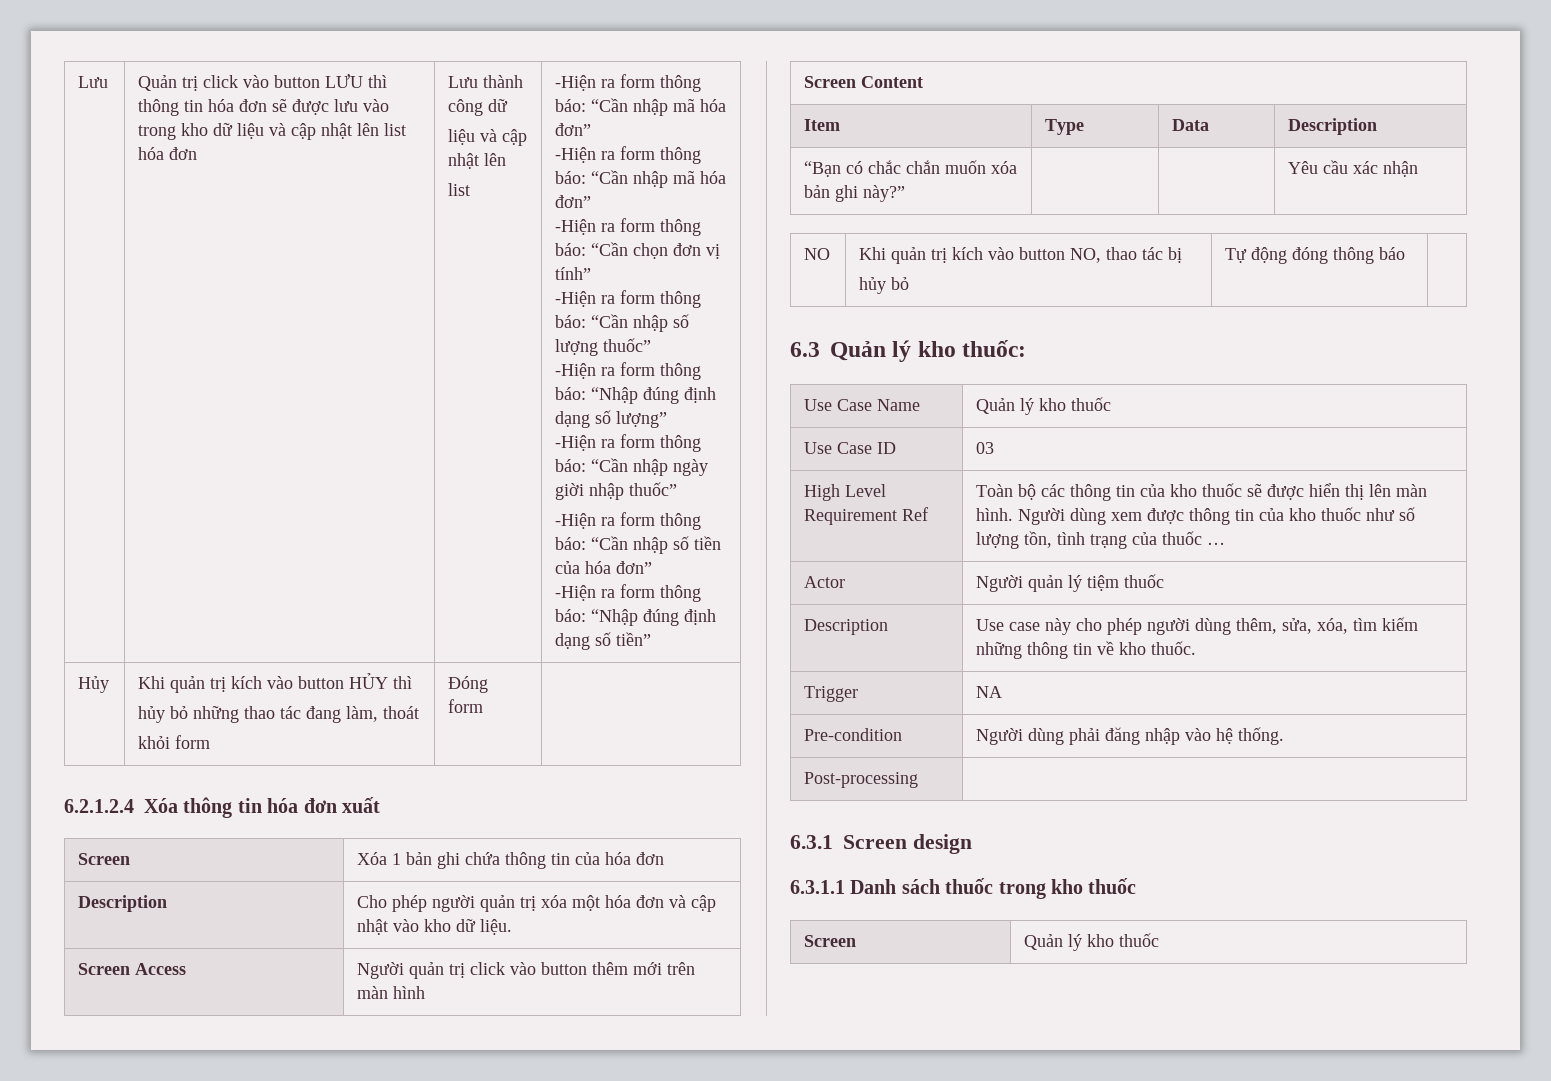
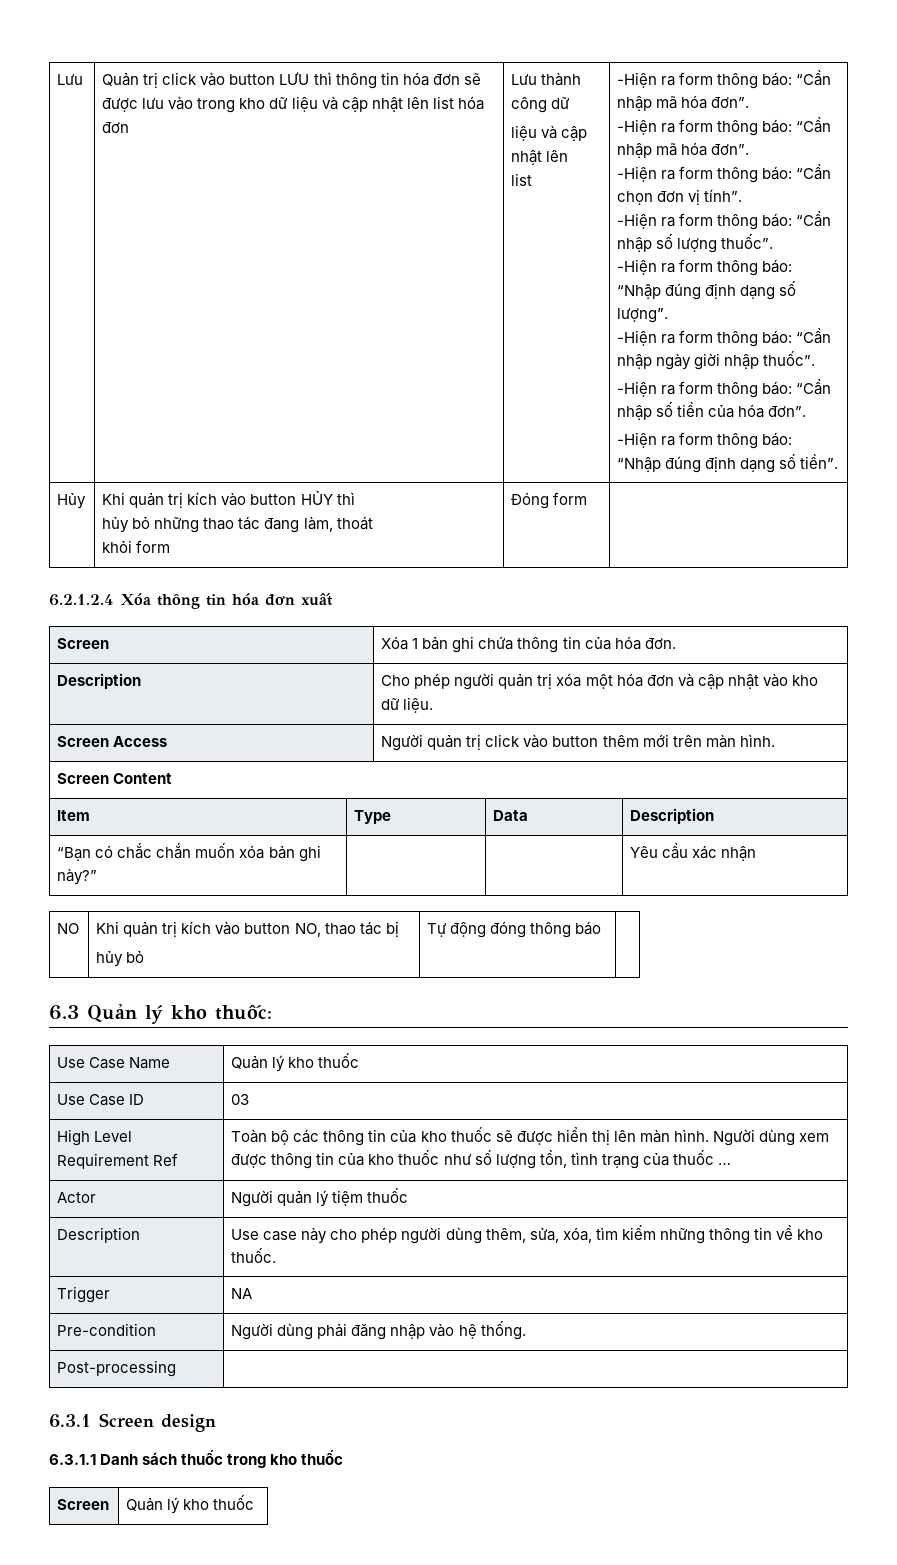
- list | -Hiện ra form thông báo: “Cần nhập mã hóa đơn”
- -Hiện ra form thông báo: “Cần nhập mã hóa đơn”
+ list | -Hiện ra form thông báo: “Cần nhập mã hóa đơn”.
+ -Hiện ra form thông báo: “Cần nhập mã hóa đơn”.
- -Hiện ra form thông báo: “Cần chọn đơn vị tính”
+ -Hiện ra form thông báo: “Cần chọn đơn vị tính”.
- -Hiện ra form thông báo: “Cần nhập số lượng thuốc”
+ -Hiện ra form thông báo: “Cần nhập số lượng thuốc”.
- -Hiện ra form thông báo: “Nhập đúng định dạng số lượng”
+ -Hiện ra form thông báo: “Nhập đúng định dạng số lượng”.
- -Hiện ra form thông báo: “Cần nhập ngày giời nhập thuốc”
+ -Hiện ra form thông báo: “Cần nhập ngày giời nhập thuốc”.
- -Hiện ra form thông báo: “Cần nhập số tiền của hóa đơn”
+ -Hiện ra form thông báo: “Cần nhập số tiền của hóa đơn”.
- -Hiện ra form thông báo: “Nhập đúng định dạng số tiền”
+ -Hiện ra form thông báo: “Nhập đúng định dạng số tiền”.
- Screen | Xóa 1 bản ghi chứa thông tin của hóa đơn
+ Screen | Xóa 1 bản ghi chứa thông tin của hóa đơn.
- Screen Access | Người quản trị click vào button thêm mới trên màn hình
+ Screen Access | Người quản trị click vào button thêm mới trên màn hình.

